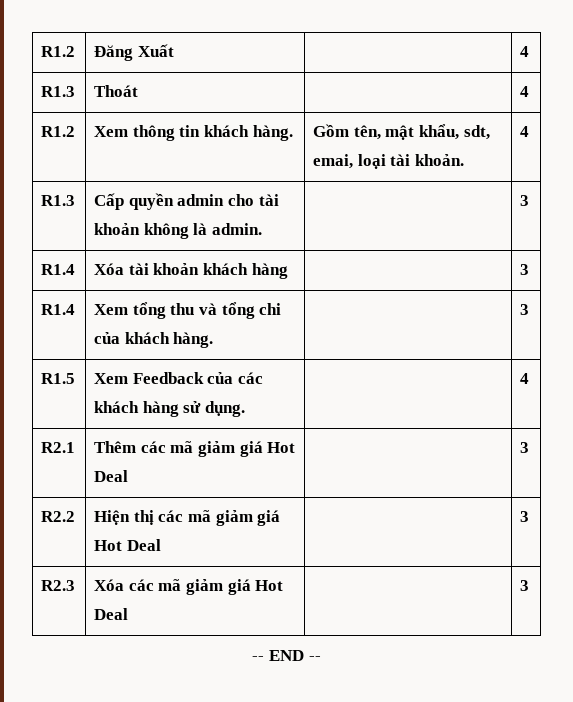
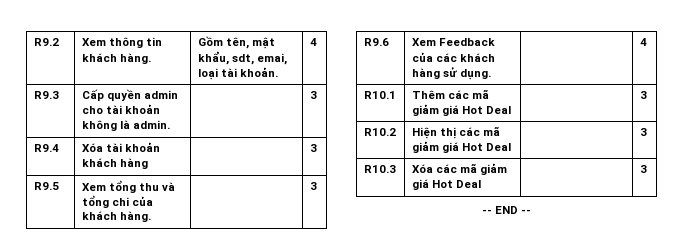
- R1.2 | Đăng Xuất | | 4
- R1.3 | Thoát | | 4
- R1.2 | Xem thông tin khách hàng. | Gồm tên, mật khẩu, sdt, emai, loại tài khoản. | 4
+ R9.2 | Xem thông tin khách hàng. | Gồm tên, mật khẩu, sdt, emai, loại tài khoản. | 4
- R1.3 | Cấp quyền admin cho tài khoản không là admin. | | 3
+ R9.3 | Cấp quyền admin cho tài khoản không là admin. | | 3
- R1.4 | Xóa tài khoản khách hàng | | 3
+ R9.4 | Xóa tài khoản khách hàng | | 3
- R1.4 | Xem tổng thu và tổng chi của khách hàng. | | 3
+ R9.5 | Xem tổng thu và tổng chi của khách hàng. | | 3
- R1.5 | Xem Feedback của các khách hàng sử dụng. | | 4
+ R9.6 | Xem Feedback của các khách hàng sử dụng. | | 4
- R2.1 | Thêm các mã giảm giá Hot Deal | | 3
+ R10.1 | Thêm các mã giảm giá Hot Deal | | 3
- R2.2 | Hiện thị các mã giảm giá Hot Deal | | 3
+ R10.2 | Hiện thị các mã giảm giá Hot Deal | | 3
- R2.3 | Xóa các mã giảm giá Hot Deal | | 3
+ R10.3 | Xóa các mã giảm giá Hot Deal | | 3

